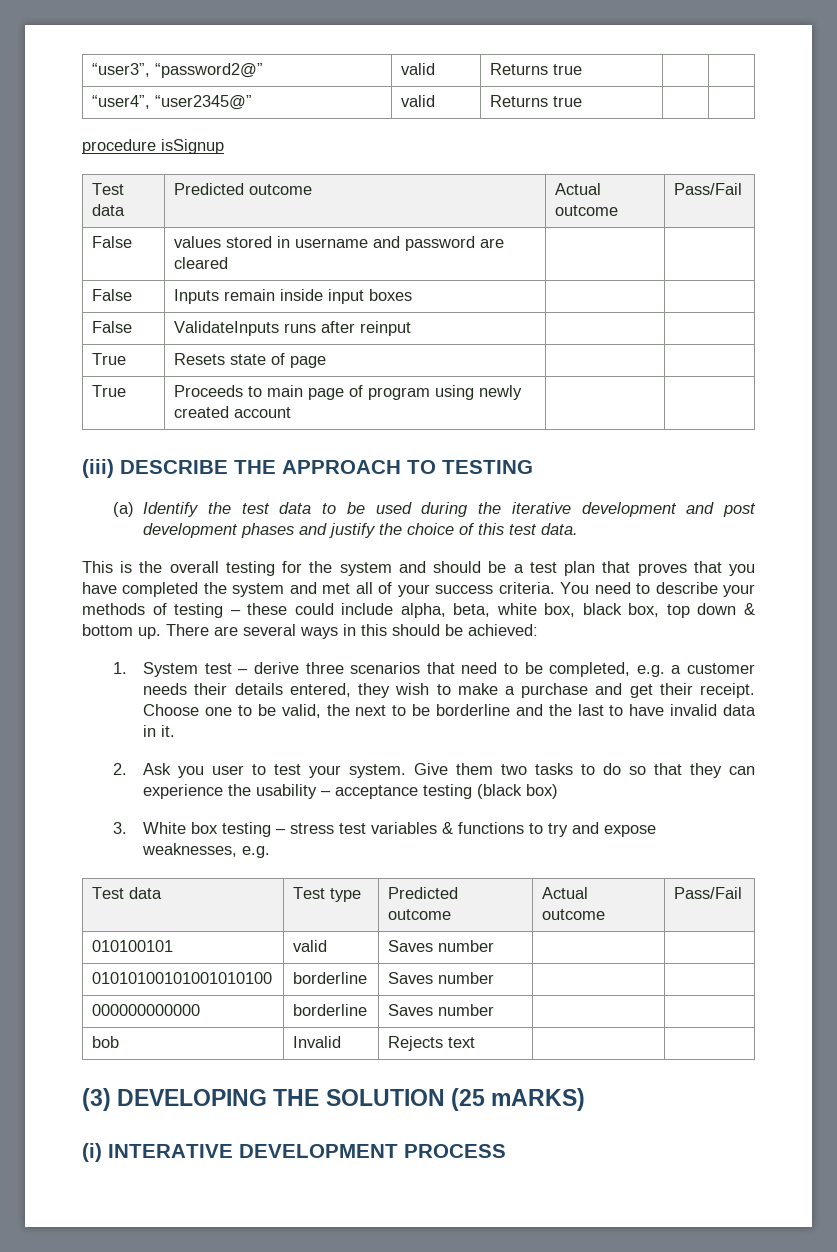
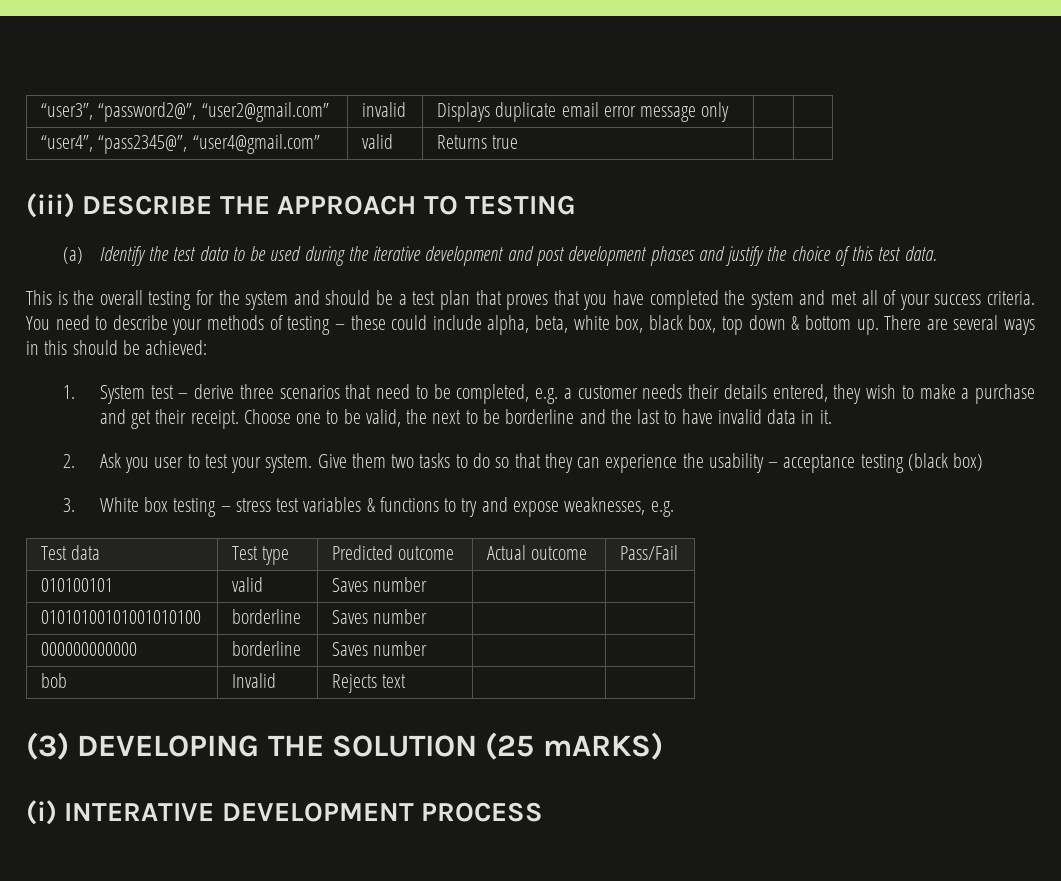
- “user3”, “password2@” | valid | Returns true | |
- “user4”, “user2345@” | valid | Returns true | |
- procedure isSignup
- Test data | Predicted outcome | Actual outcome | Pass/Fail
- False | values stored in username and password are cleared | |
- False | Inputs remain inside input boxes | |
- False | ValidateInputs runs after reinput | |
- True | Resets state of page | |
- True | Proceeds to main page of program using newly created account | |
+ “user3”, “password2@”, “user2@gmail.com” | invalid | Displays duplicate email error message only | |
+ “user4”, “pass2345@”, “user4@gmail.com” | valid | Returns true | |

